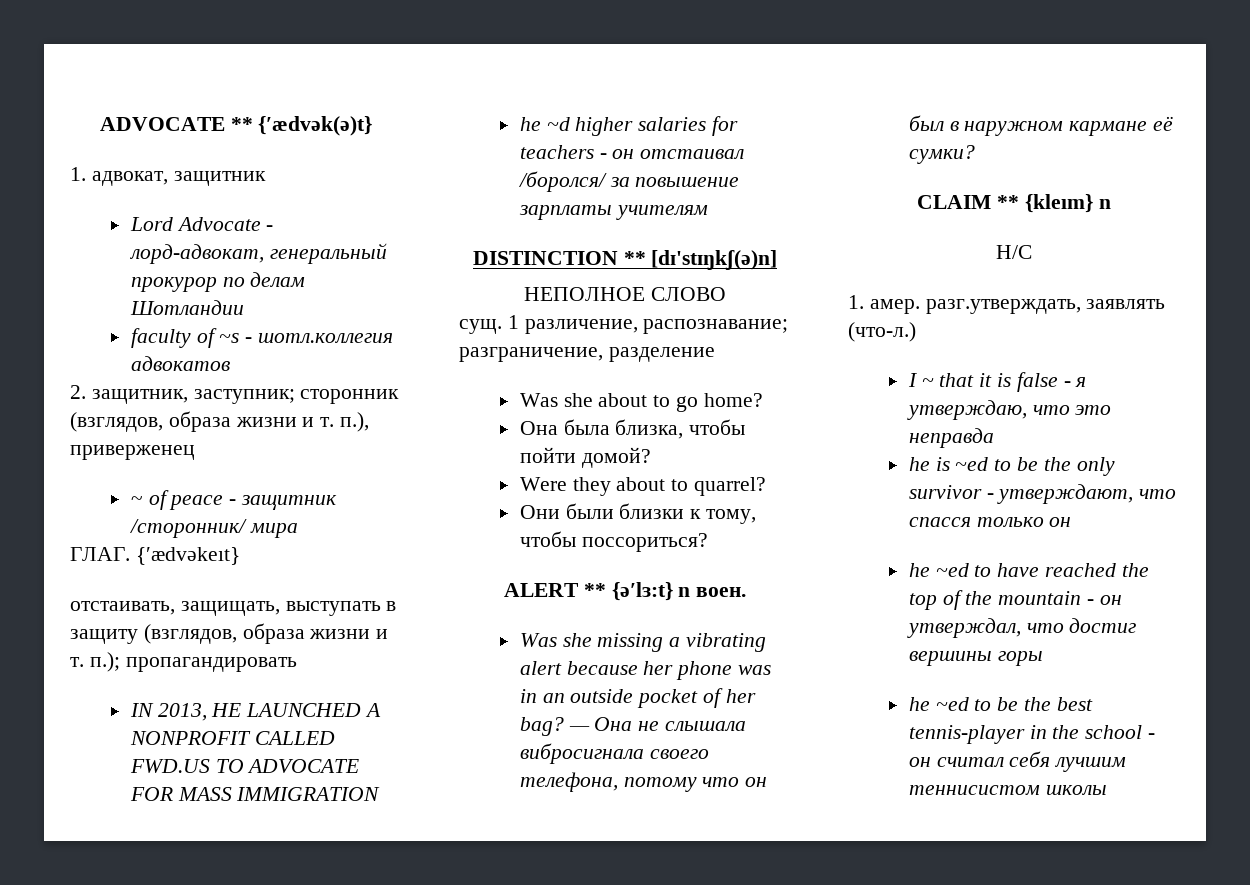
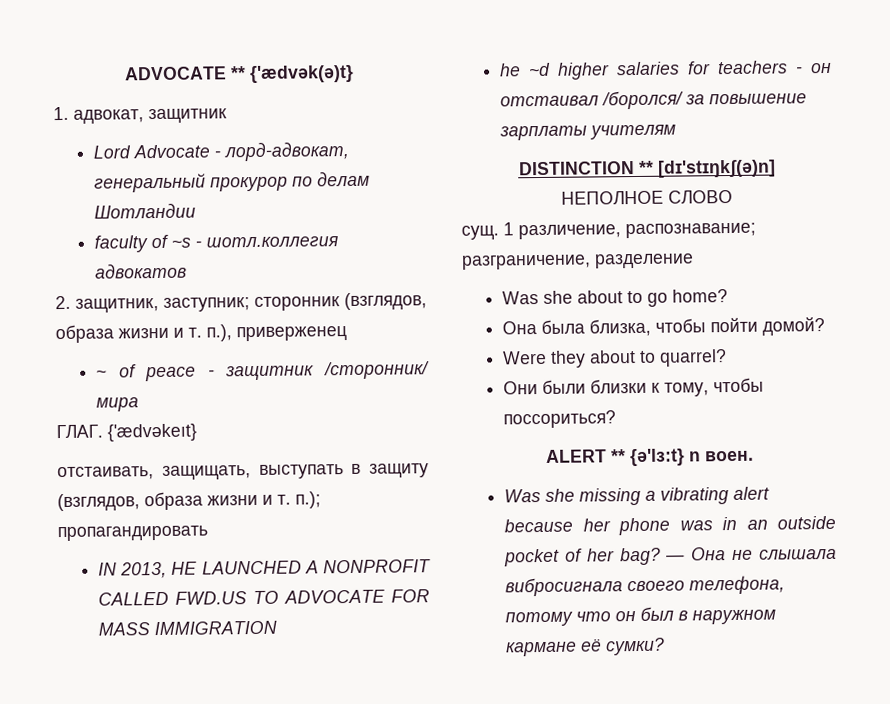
- CLAIM ** {kleım} n
- Н/С
- 1. амер. разг.утверждать, заявлять (что-л.)
- I ~ that it is false - я утверждаю, что это неправда
- he is ~ed to be the only survivor - утверждают, что спасся только он
- he ~ed to have reached the top of the mountain - он утверждал, что достиг вершины горы
- he ~ed to be the best tennis-player in the school - он считал себя лучшим теннисистом школы

